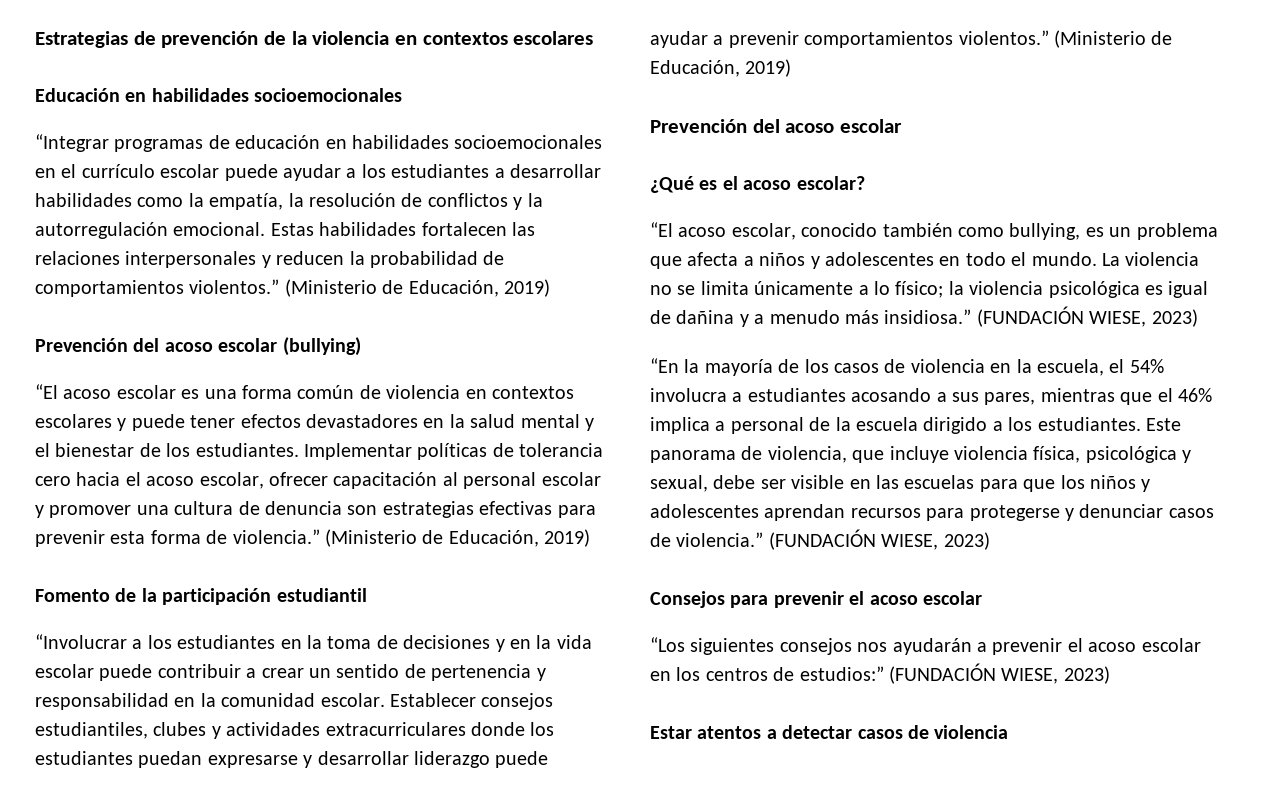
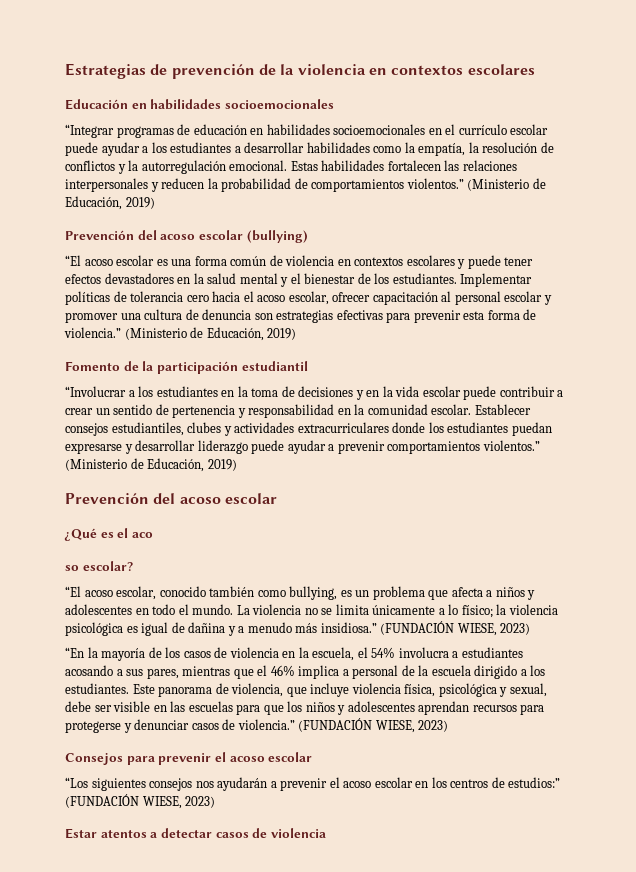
- ¿Qué es el acoso escolar?
+ ¿Qué es el aco
+ so escolar?

